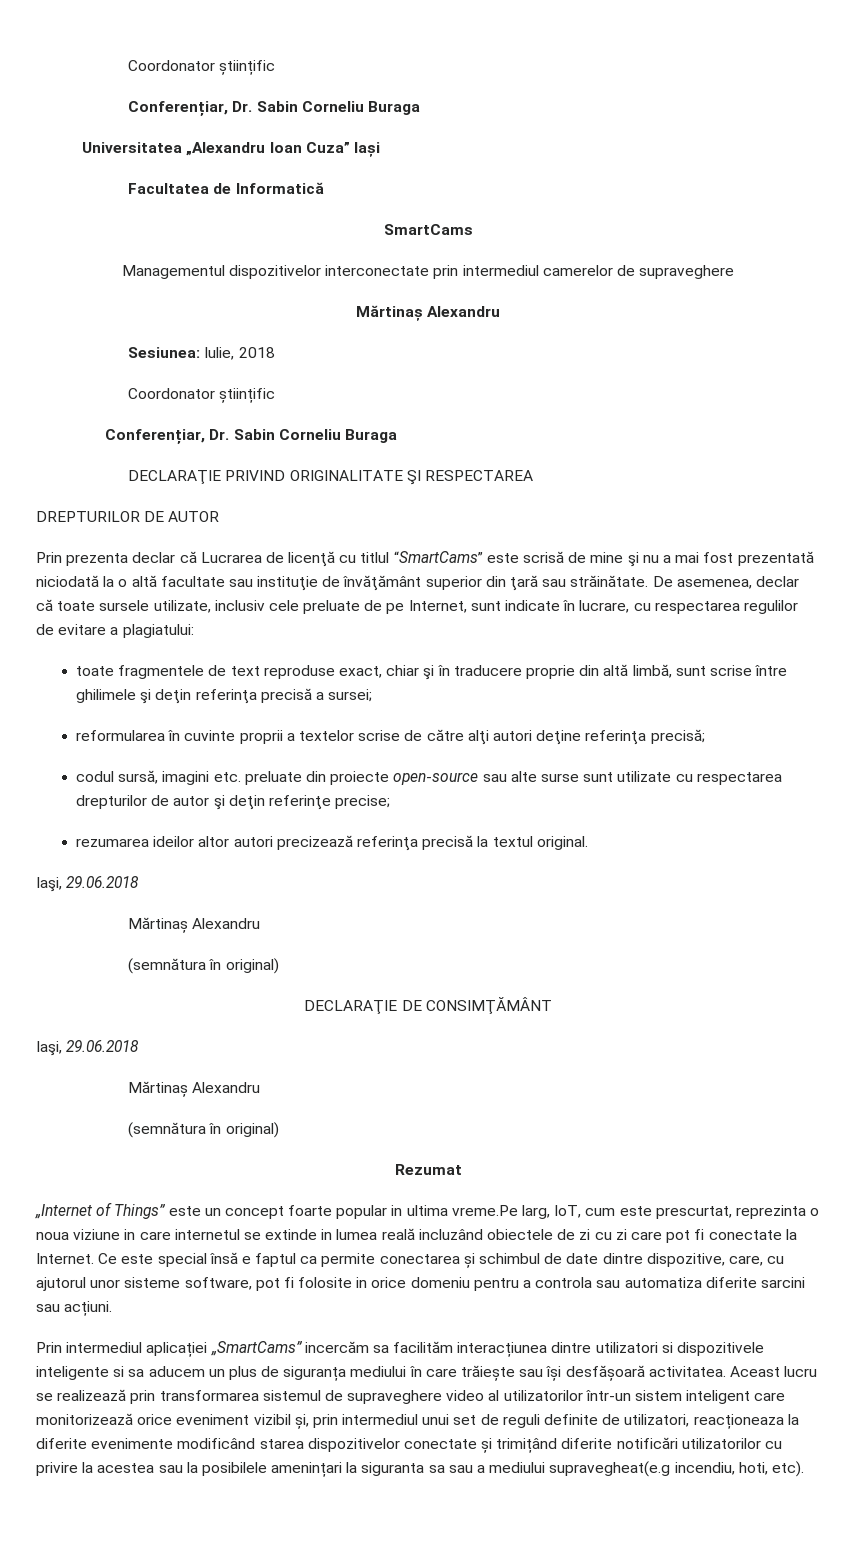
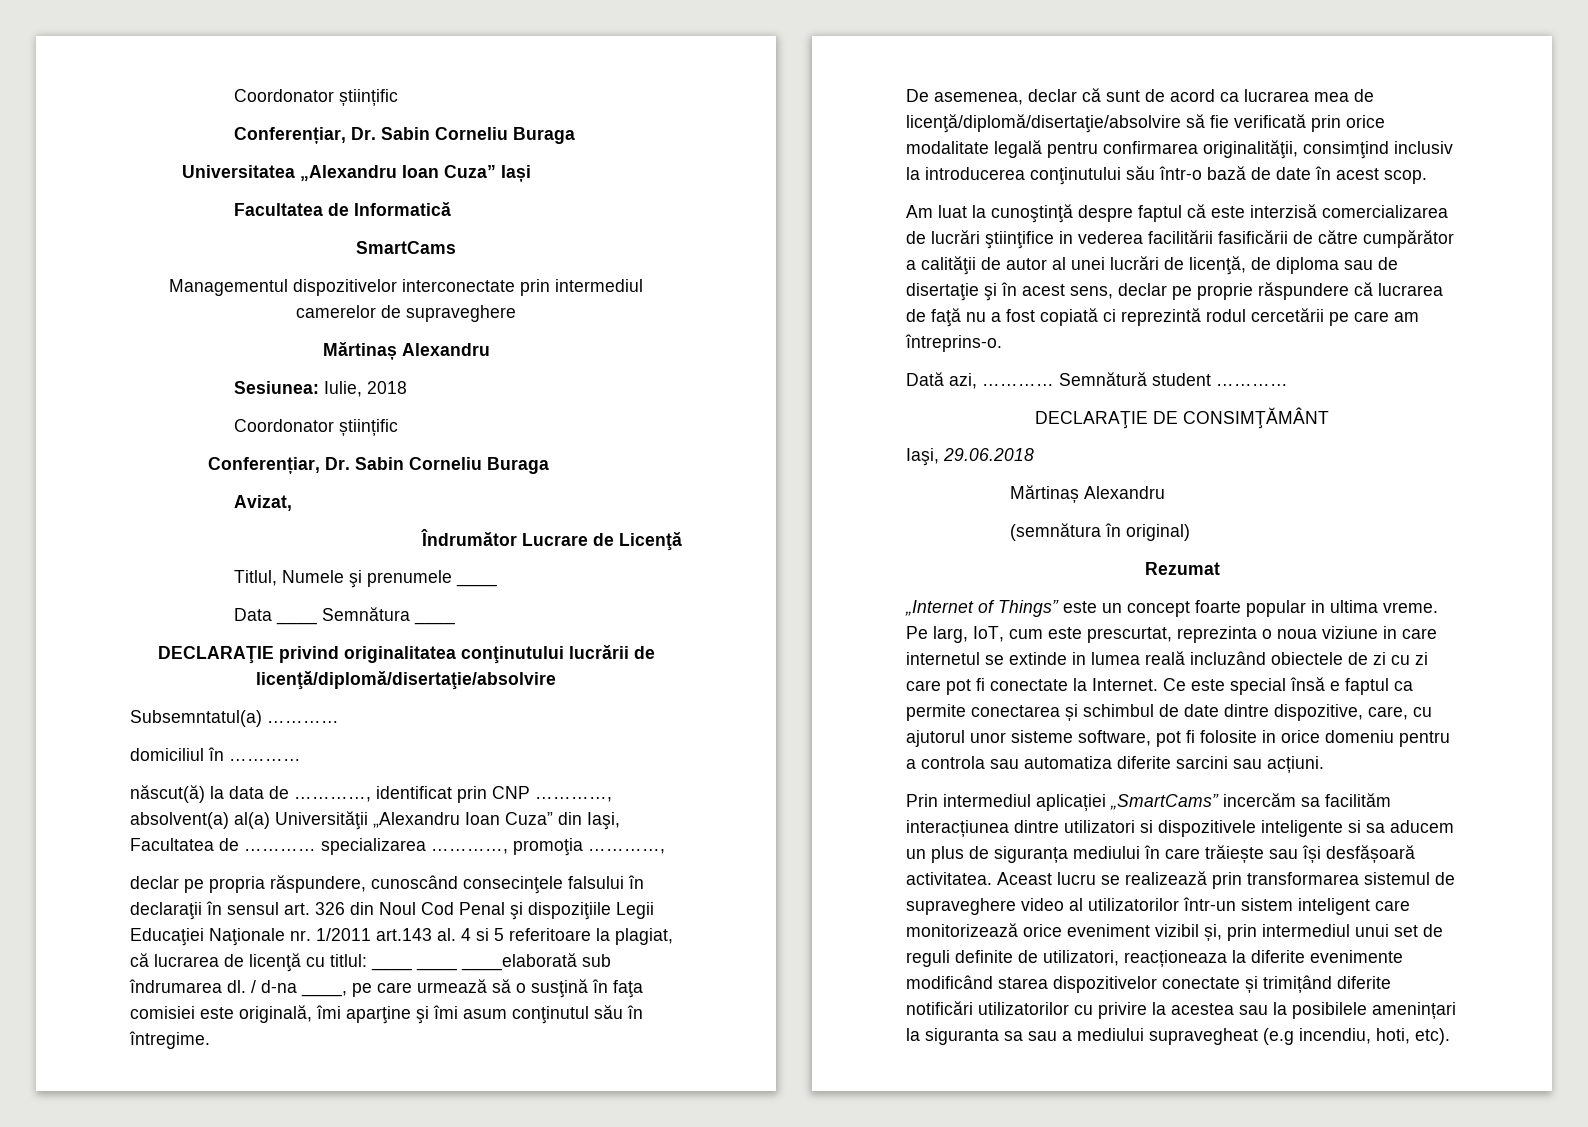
- DECLARAŢIE PRIVIND ORIGINALITATE ŞI RESPECTAREA
- DREPTURILOR DE AUTOR
- Prin prezenta declar că Lucrarea de licenţă cu titlul “SmartCams” este scrisă de mine şi nu a mai fost prezentată niciodată la o altă facultate sau instituţie de învăţământ superior din ţară sau străinătate. De asemenea, declar că toate sursele utilizate, inclusiv cele preluate de pe Internet, sunt indicate în lucrare, cu respectarea regulilor de evitare a plagiatului:
- toate fragmentele de text reproduse exact, chiar şi în traducere proprie din altă limbă, sunt scrise între ghilimele şi deţin referinţa precisă a sursei;
- reformularea în cuvinte proprii a textelor scrise de către alţi autori deţine referinţa precisă;
- codul sursă, imagini etc. preluate din proiecte open-source sau alte surse sunt utilizate cu respectarea drepturilor de autor şi deţin referinţe precise;
- rezumarea ideilor altor autori precizează referinţa precisă la textul original.
- Iaşi, 29.06.2018
- Mărtinaș Alexandru
- (semnătura în original)
+ Avizat,
+ Îndrumător Lucrare de Licenţă
+ Titlul, Numele şi prenumele ____
+ Data ____ Semnătura ____
+ DECLARAŢIE privind originalitatea conţinutului lucrării de licenţă/diplomă/disertaţie/absolvire
+ Subsemntatul(a) …………
+ domiciliul în …………
+ născut(ă) la data de …………, identificat prin CNP …………, absolvent(a) al(a) Universităţii „Alexandru Ioan Cuza” din Iaşi, Facultatea de ………… specializarea …………, promoţia …………,
+ declar pe propria răspundere, cunoscând consecinţele falsului în declaraţii în sensul art. 326 din Noul Cod Penal şi dispoziţiile Legii Educaţiei Naţionale nr. 1/2011 art.143 al. 4 si 5 referitoare la plagiat, că lucrarea de licenţă cu titlul: ____ ____ ____elaborată sub îndrumarea dl. / d-na ____, pe care urmează să o susţină în faţa comisiei este originală, îmi aparţine şi îmi asum conţinutul său în întregime.
+ De asemenea, declar că sunt de acord ca lucrarea mea de licenţă/diplomă/disertaţie/absolvire să fie verificată prin orice modalitate legală pentru confirmarea originalităţii, consimţind inclusiv la introducerea conţinutului său într-o bază de date în acest scop.
+ Am luat la cunoştinţă despre faptul că este interzisă comercializarea de lucrări ştiinţifice in vederea facilitării fasificării de către cumpărător a calităţii de autor al unei lucrări de licenţă, de diploma sau de disertaţie şi în acest sens, declar pe proprie răspundere că lucrarea de faţă nu a fost copiată ci reprezintă rodul cercetării pe care am întreprins-o.
+ Dată azi, ………… Semnătură student …………
- „Internet of Things” este un concept foarte popular in ultima vreme.Pe larg, IoT, cum este prescurtat, reprezinta o noua viziune in care internetul se extinde in lumea reală incluzând obiectele de zi cu zi care pot fi conectate la Internet.
+ „Internet of Things” este un concept foarte popular in ultima vreme. Pe larg, IoT, cum este prescurtat, reprezinta o noua viziune in care internetul se extinde in lumea reală incluzând obiectele de zi cu zi care pot fi conectate la Internet.
- Aceast lucru se realizează prin transformarea sistemul de supraveghere video al utilizatorilor într-un sistem inteligent care monitorizează orice eveniment vizibil și, prin intermediul unui set de reguli definite de utilizatori, reacționeaza la diferite evenimente modificând starea dispozitivelor conectate și trimițând diferite notificări utilizatorilor cu privire la acestea sau la posibilele amenințari la siguranta sa sau a mediului supravegheat(e.g incendiu, hoti, etc).
+ Aceast lucru se realizează prin transformarea sistemul de supraveghere video al utilizatorilor într-un sistem inteligent care monitorizează orice eveniment vizibil și, prin intermediul unui set de reguli definite de utilizatori, reacționeaza la diferite evenimente modificând starea dispozitivelor conectate și trimițând diferite notificări utilizatorilor cu privire la acestea sau la posibilele amenințari la siguranta sa sau a mediului supravegheat (e.g incendiu, hoti, etc).

